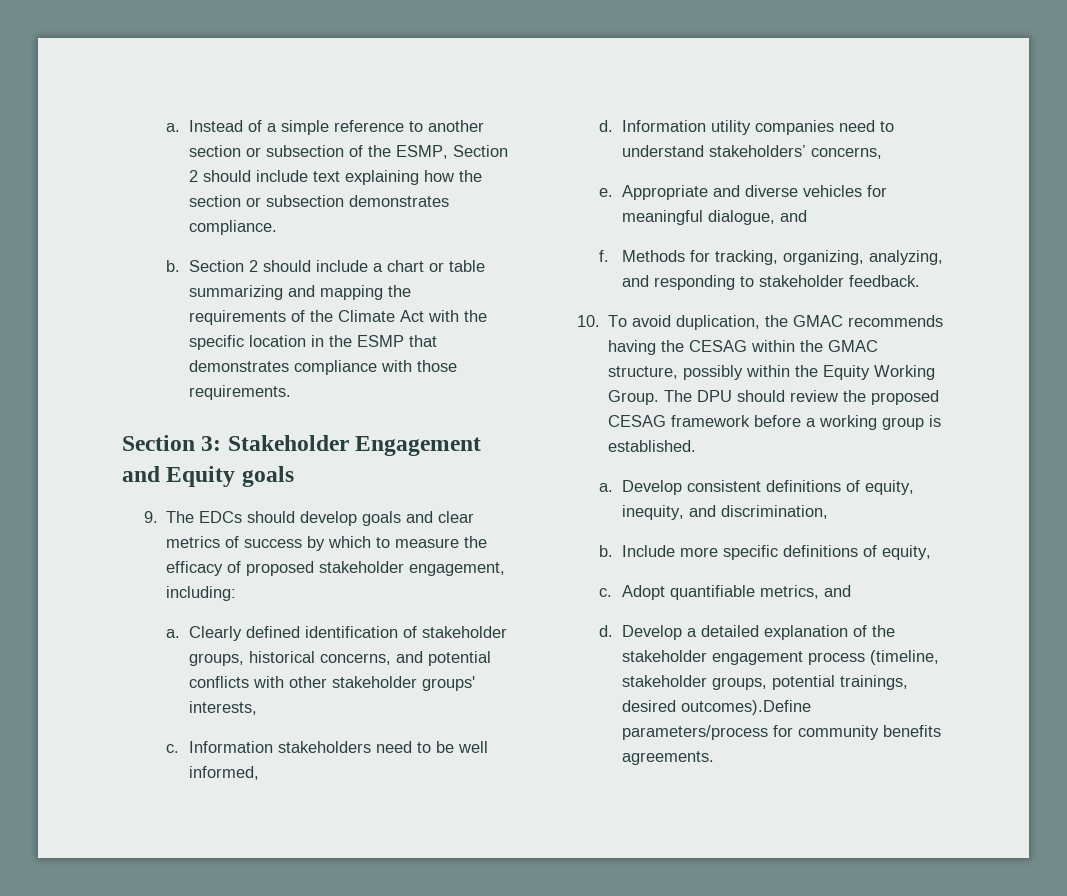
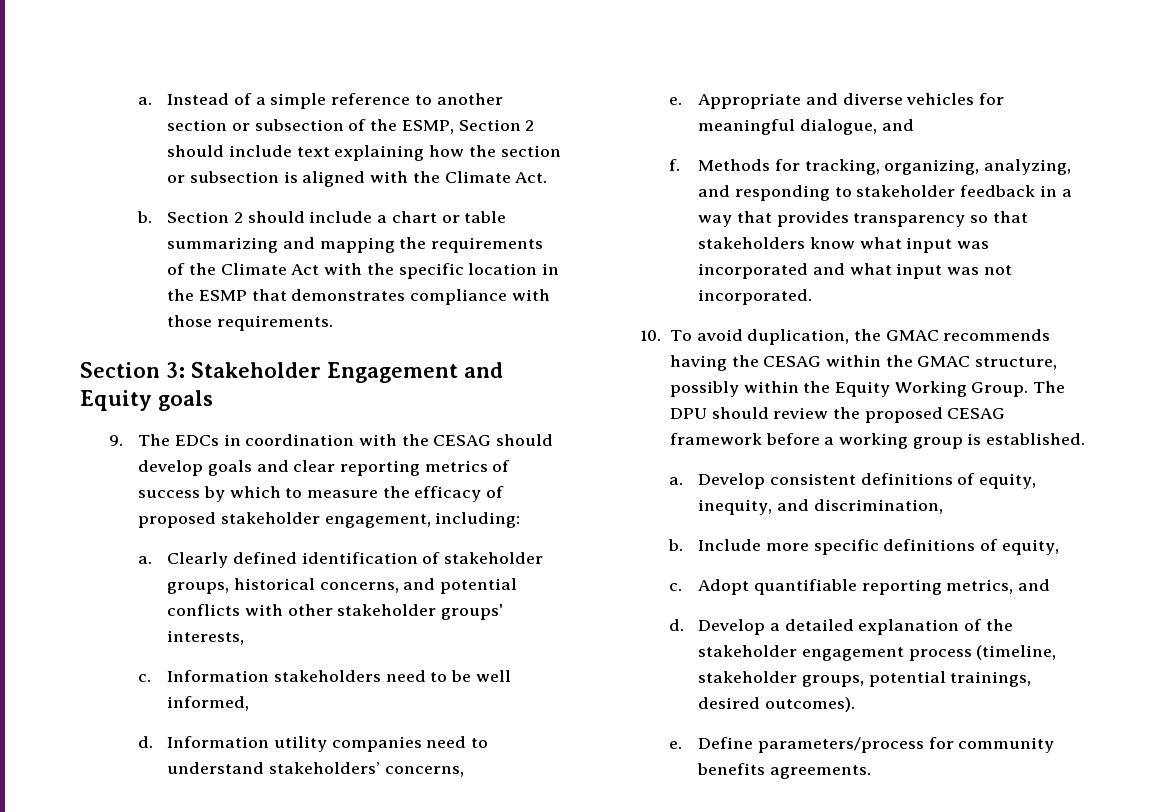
- Instead of a simple reference to another section or subsection of the ESMP, Section 2 should include text explaining how the section or subsection demonstrates compliance.
+ Instead of a simple reference to another section or subsection of the ESMP, Section 2 should include text explaining how the section or subsection is aligned with the Climate Act.
- 9. The EDCs should develop goals and clear metrics of success by which to measure the efficacy of proposed stakeholder engagement, including:
+ 9. The EDCs in coordination with the CESAG should develop goals and clear reporting metrics of success by which to measure the efficacy of proposed stakeholder engagement, including:
- Methods for tracking, organizing, analyzing, and responding to stakeholder feedback.
+ Methods for tracking, organizing, analyzing, and responding to stakeholder feedback in a way that provides transparency so that stakeholders know what input was incorporated and what input was not incorporated.
- Adopt quantifiable metrics, and
+ Adopt quantifiable reporting metrics, and
- Develop a detailed explanation of the stakeholder engagement process (timeline, stakeholder groups, potential trainings, desired outcomes).Define parameters/process for community benefits agreements.
+ Develop a detailed explanation of the stakeholder engagement process (timeline, stakeholder groups, potential trainings, desired outcomes).
+ e. Define parameters/process for community benefits agreements.

